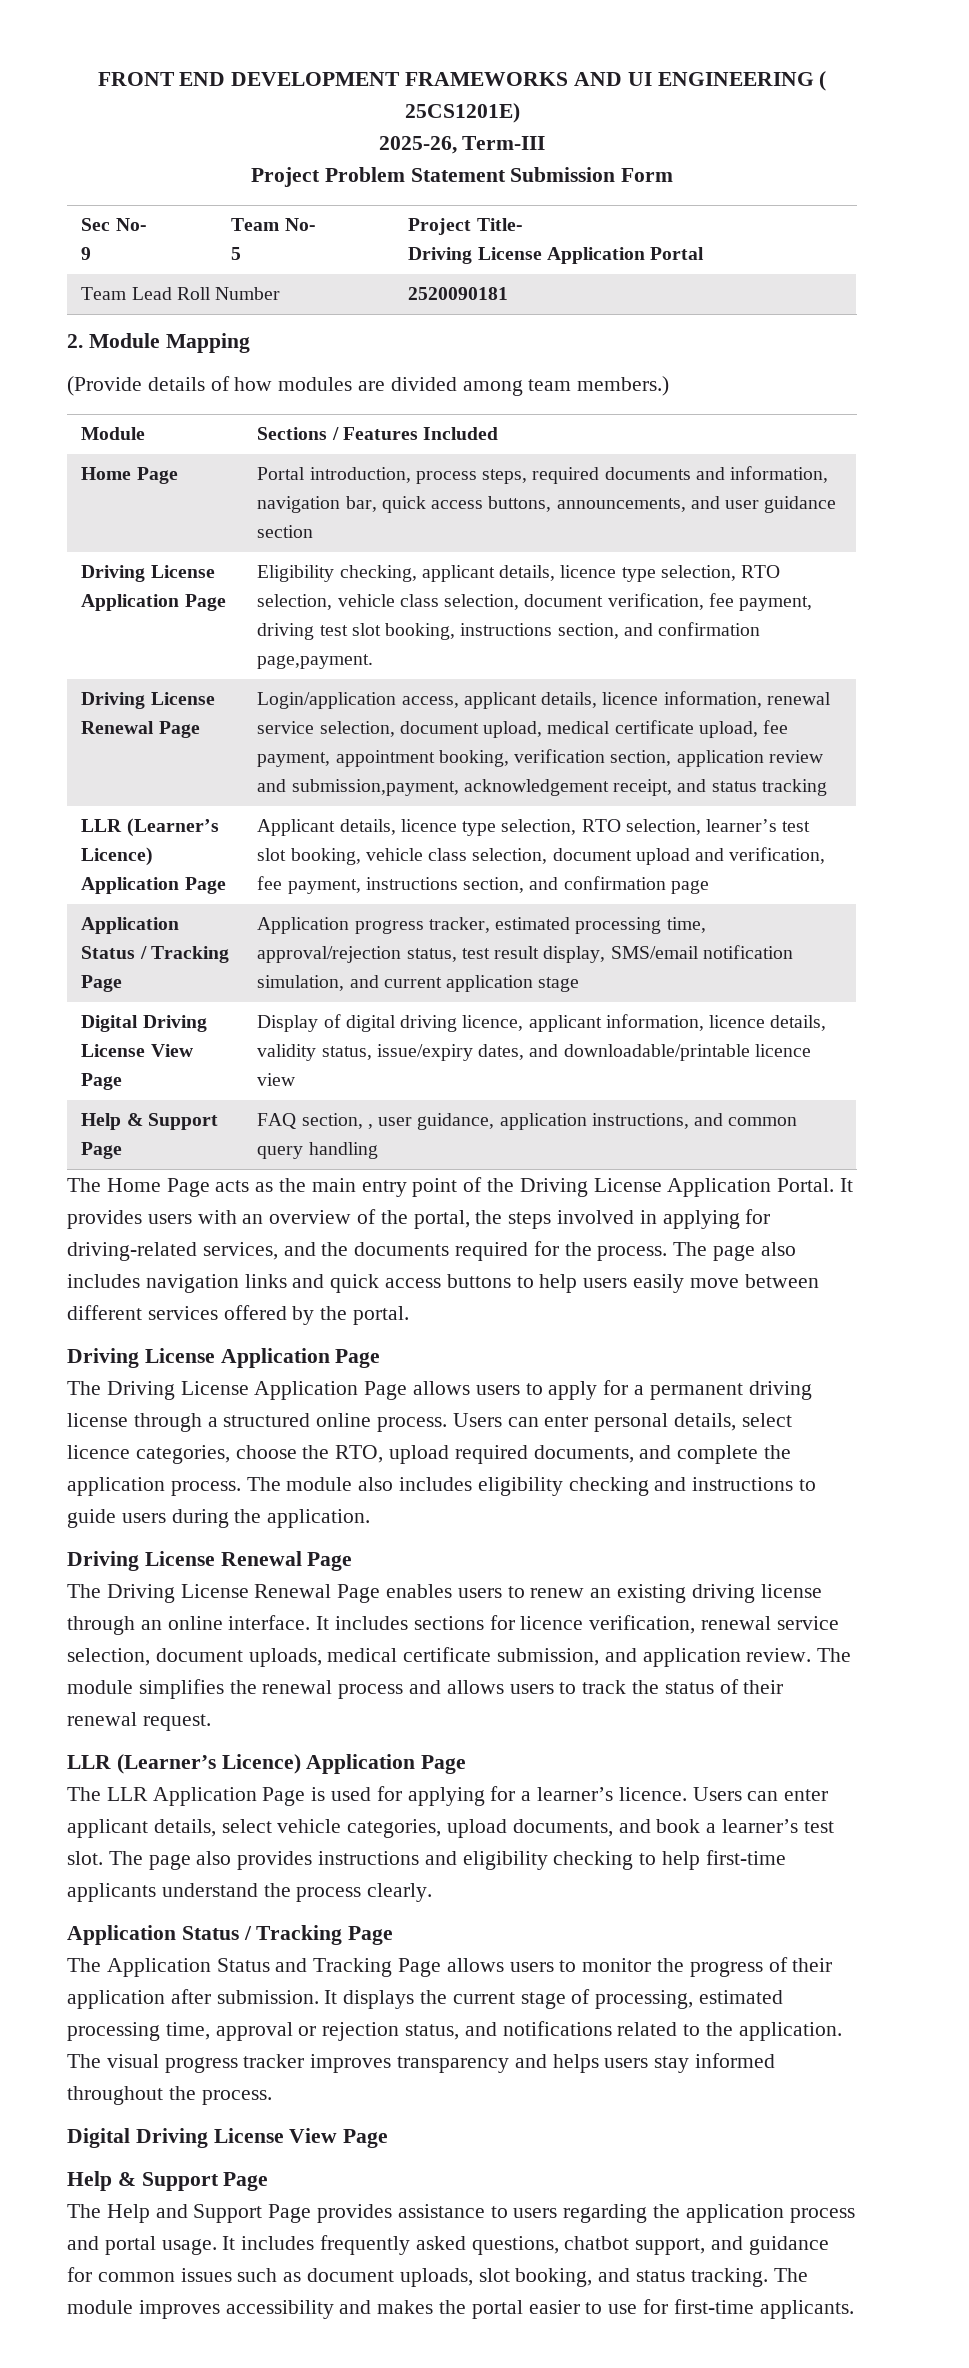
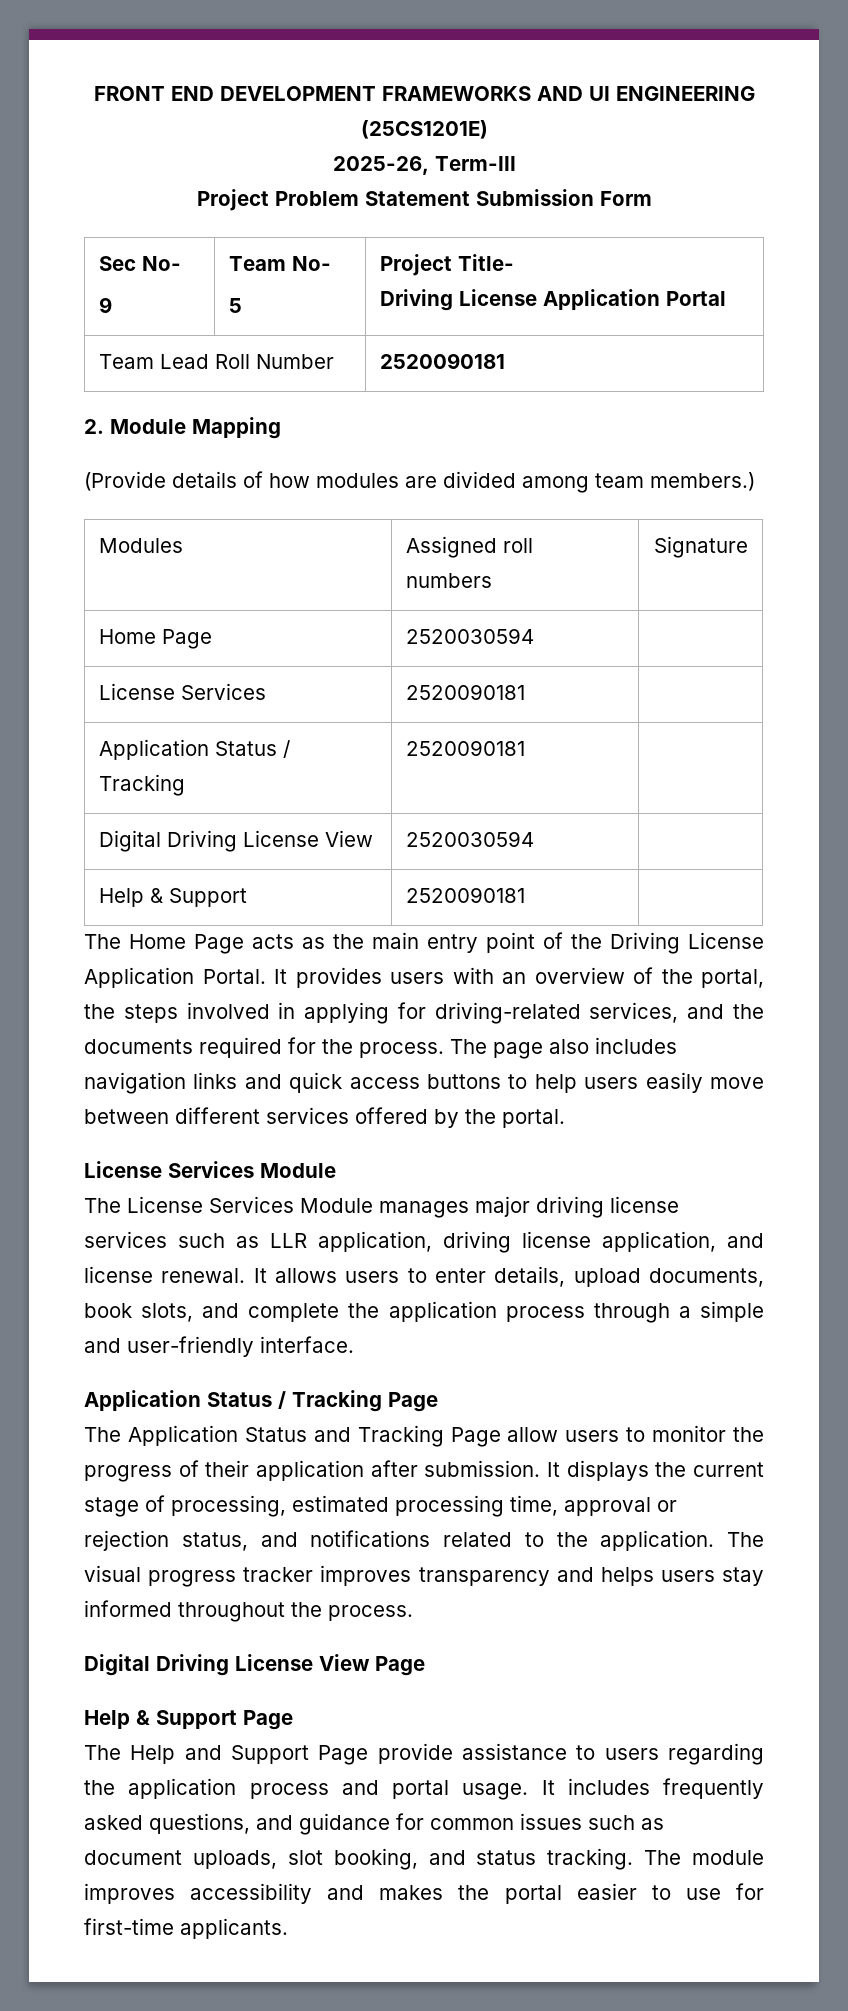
- FRONT END DEVELOPMENT FRAMEWORKS AND UI ENGINEERING ( 25CS1201E)
+ FRONT END DEVELOPMENT FRAMEWORKS AND UI ENGINEERING (25CS1201E)
- Module | Sections / Features Included
- Home Page | Portal introduction, process steps, required documents and information, navigation bar, quick access buttons, announcements, and user guidance section
- Driving License Application Page | Eligibility checking, applicant details, licence type selection, RTO selection, vehicle class selection, document verification, fee payment, driving test slot booking, instructions section, and confirmation page,payment.
- Driving License Renewal Page | Login/application access, applicant details, licence information, renewal service selection, document upload, medical certificate upload, fee payment, appointment booking, verification section, application review and submission,payment, acknowledgement receipt, and status tracking
- LLR (Learner’s Licence) Application Page | Applicant details, licence type selection, RTO selection, learner’s test slot booking, vehicle class selection, document upload and verification, fee payment, instructions section, and confirmation page
- Application Status / Tracking Page | Application progress tracker, estimated processing time, approval/rejection status, test result display, SMS/email notification simulation, and current application stage
- Digital Driving License View Page | Display of digital driving licence, applicant information, licence details, validity status, issue/expiry dates, and downloadable/printable licence view
- Help & Support Page | FAQ section, , user guidance, application instructions, and common query handling
+ Modules | Assigned roll numbers | Signature
+ Home Page | 2520030594 |
+ License Services | 2520090181 |
+ Application Status / Tracking | 2520090181 |
+ Digital Driving License View | 2520030594 |
+ Help & Support | 2520090181 |
  The page also includes navigation links and quick access buttons to help users easily move between different services offered by the portal.
- Driving License Application Page
- The Driving License Application Page allows users to apply for a permanent driving license through a structured online process. Users can enter personal details, select licence categories, choose the RTO, upload required documents, and complete the application process. The module also includes eligibility checking and instructions to guide users during the application.
- Driving License Renewal Page
- The Driving License Renewal Page enables users to renew an existing driving license through an online interface. It includes sections for licence verification, renewal service selection, document uploads, medical certificate submission, and application review. The module simplifies the renewal process and allows users to track the status of their renewal request.
- LLR (Learner’s Licence) Application Page
- The LLR Application Page is used for applying for a learner’s licence. Users can enter applicant details, select vehicle categories, upload documents, and book a learner’s test slot. The page also provides instructions and eligibility checking to help first-time applicants understand the process clearly.
+ License Services Module
+ The License Services Module manages major driving license services such as LLR application, driving license application, and license renewal. It allows users to enter details, upload documents, book slots, and complete the application process through a simple and user-friendly interface.
- The Application Status and Tracking Page allows users to monitor the progress of their application after submission.
+ The Application Status and Tracking Page allow users to monitor the progress of their application after submission.
- The Help and Support Page provides assistance to users regarding the application process and portal usage.
+ The Help and Support Page provide assistance to users regarding the application process and portal usage.
- It includes frequently asked questions, chatbot support, and guidance for common issues such as document uploads, slot booking, and status tracking.
+ It includes frequently asked questions, and guidance for common issues such as document uploads, slot booking, and status tracking.

